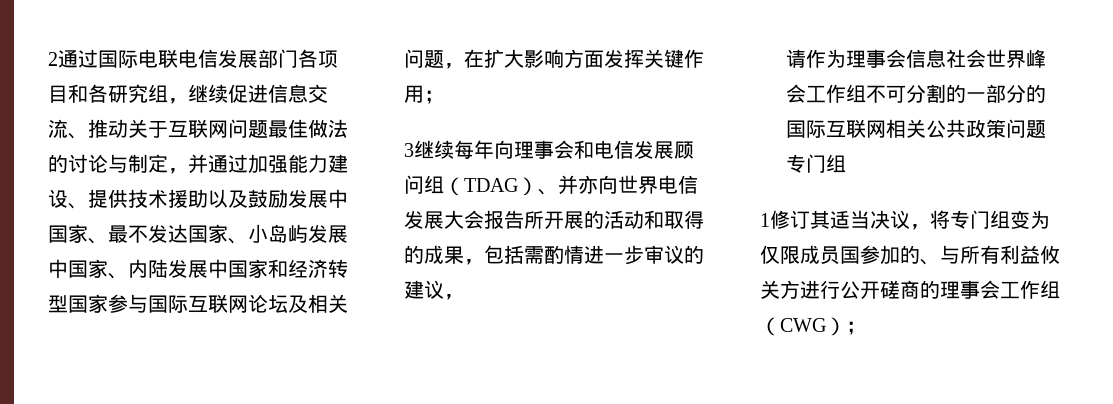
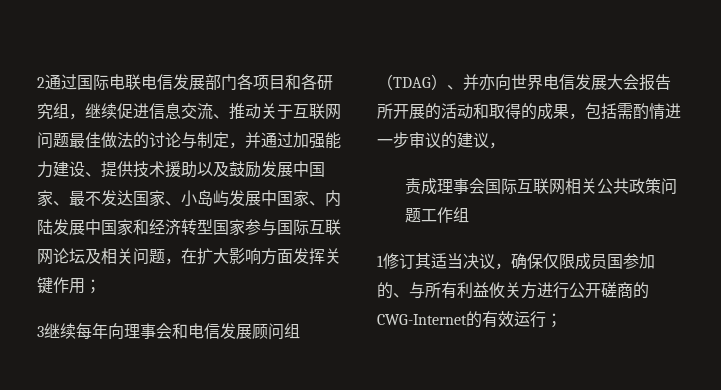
- 请作为理事会信息社会世界峰会工作组不可分割的一部分的国际互联网相关公共政策问题专门组
+ 责成理事会国际互联网相关公共政策问题工作组
- 1修订其适当决议，将专门组变为仅限成员国参加的、与所有利益攸关方进行公开磋商的理事会工作组（CWG）；
+ 1修订其适当决议，确保仅限成员国参加的、与所有利益攸关方进行公开磋商的CWG-Internet的有效运行；

